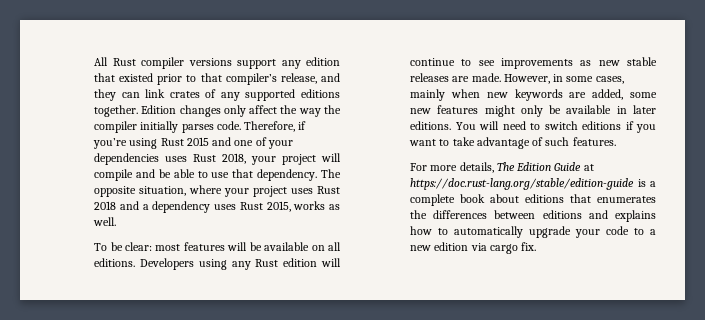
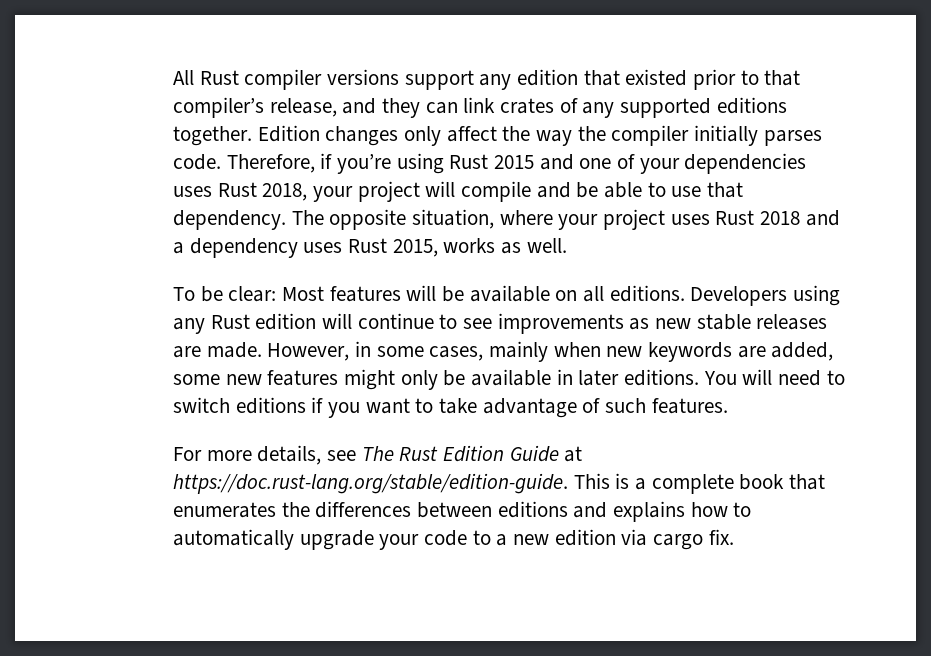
- To be clear: most features will be available on all editions.
+ To be clear: Most features will be available on all editions.
- For more details, The Edition Guide at https://doc.rust-lang.org/stable/edition-guide is a complete book about editions that enumerates the differences between editions and explains how to automatically upgrade your code to a new edition via cargo fix.
+ For more details, see The Rust Edition Guide at https://doc.rust-lang.org/stable/edition-guide. This is a complete book that enumerates the differences between editions and explains how to automatically upgrade your code to a new edition via cargo fix.

